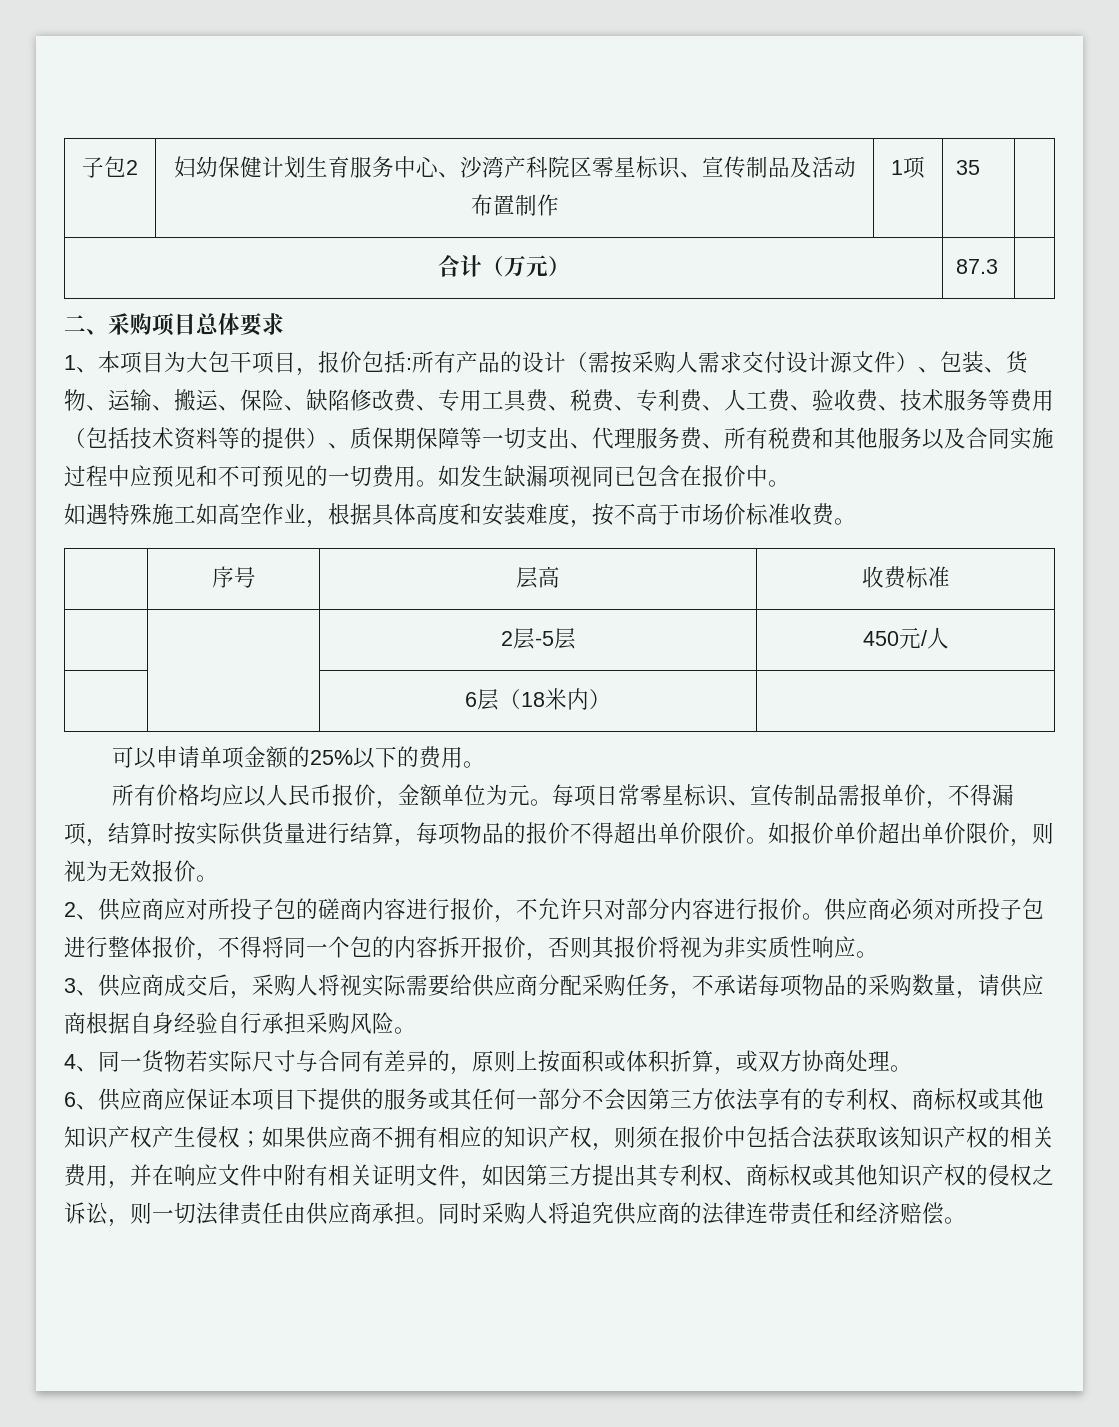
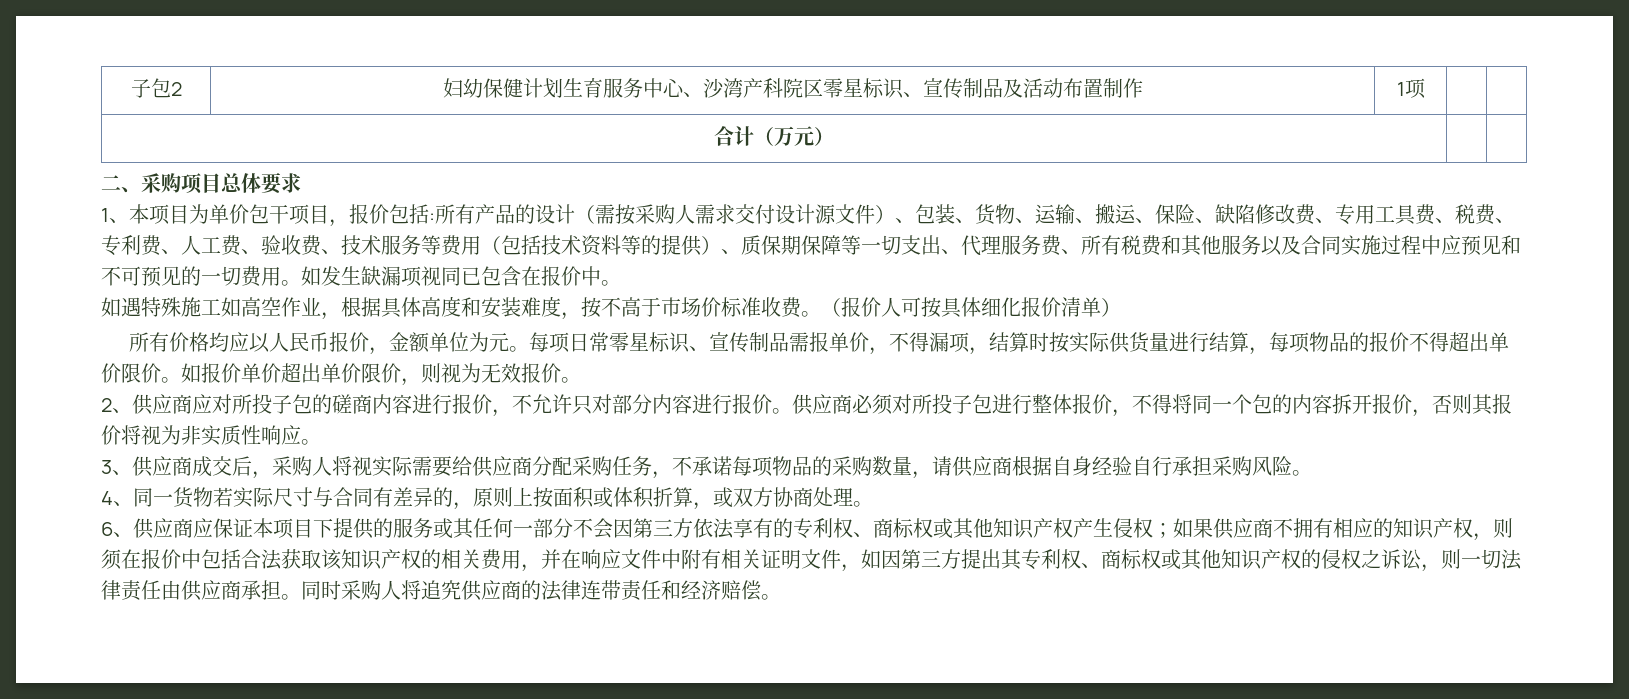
- 子包2 | 妇幼保健计划生育服务中心、沙湾产科院区零星标识、宣传制品及活动布置制作 | 1项 | 35 |
+ 子包2 | 妇幼保健计划生育服务中心、沙湾产科院区零星标识、宣传制品及活动布置制作 | 1项 | |
- 合计（万元） | 87.3 |
+ 合计（万元） | |
- 1、本项目为大包干项目，报价包括:
+ 1、本项目为单价包干项目，报价包括:
- 如遇特殊施工如高空作业，根据具体高度和安装难度，按不高于市场价标准收费。
- | 序号 | 层高 | 收费标准
- | | 2层-5层 | 450元/人
- | | 6层（18米内） |
- 可以申请单项金额的25%以下的费用。
+ 如遇特殊施工如高空作业，根据具体高度和安装难度，按不高于市场价标准收费。（报价人可按具体细化报价清单）

